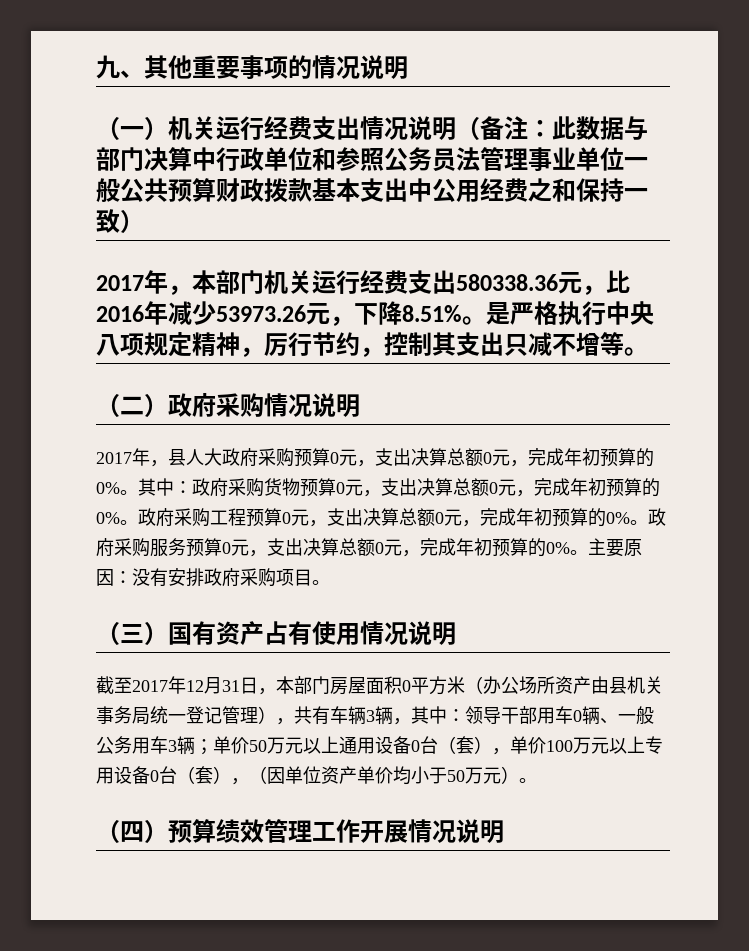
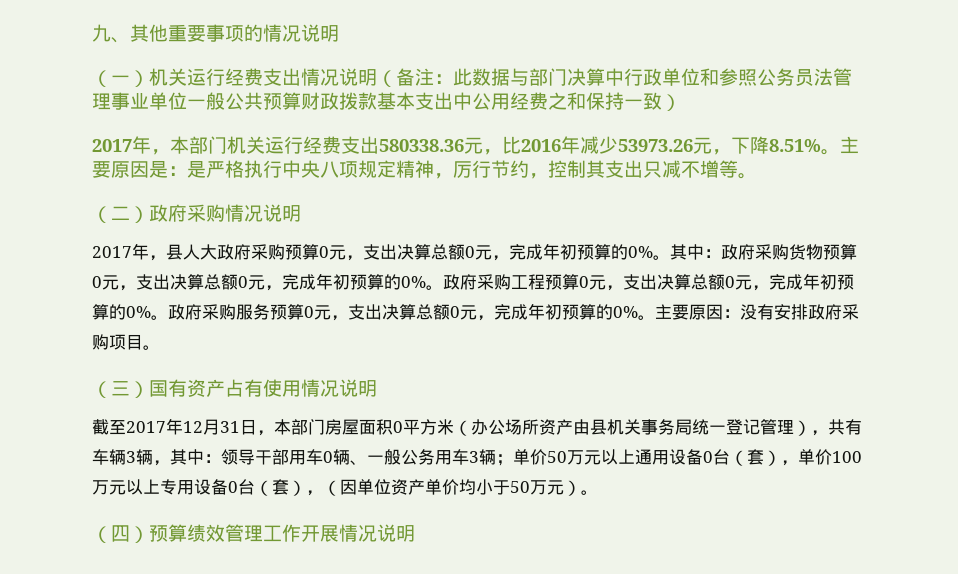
- 是严格执行中央八项规定精神，厉行节约，控制其支出只减不增等。
+ 主要原因是：是严格执行中央八项规定精神，厉行节约，控制其支出只减不增等。

